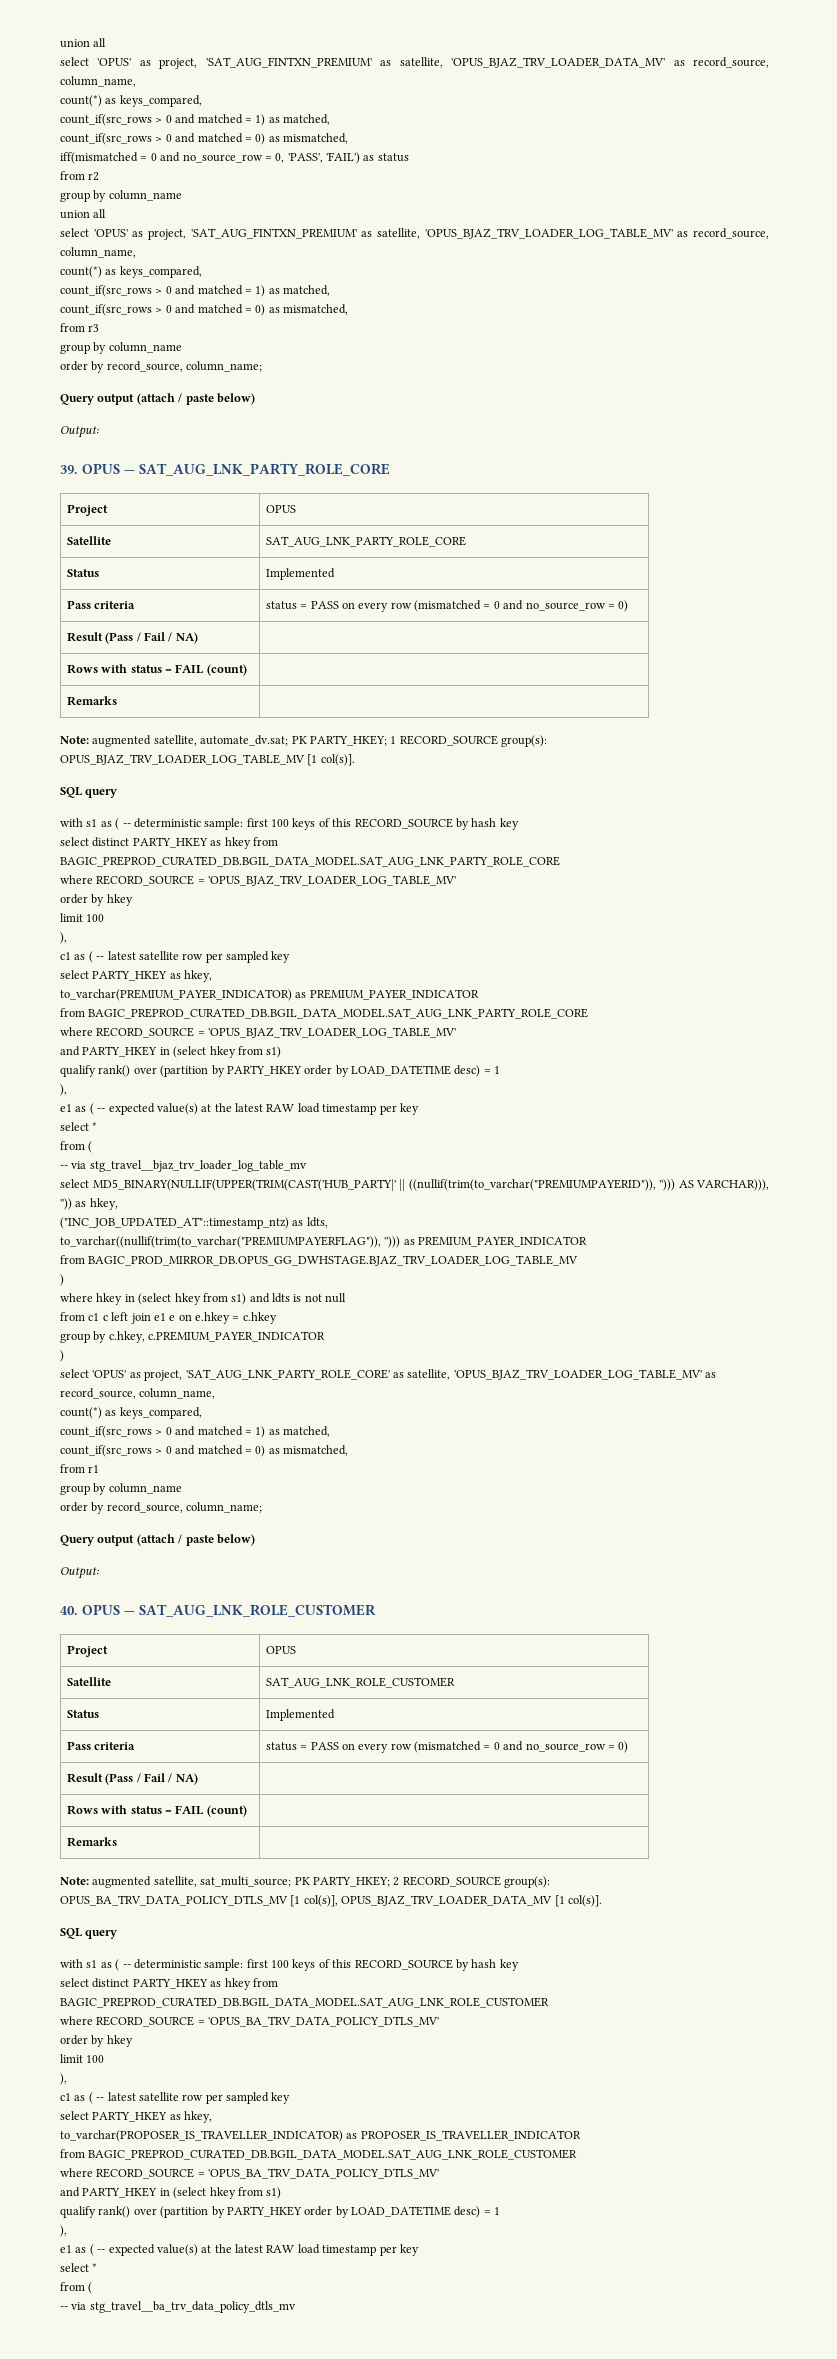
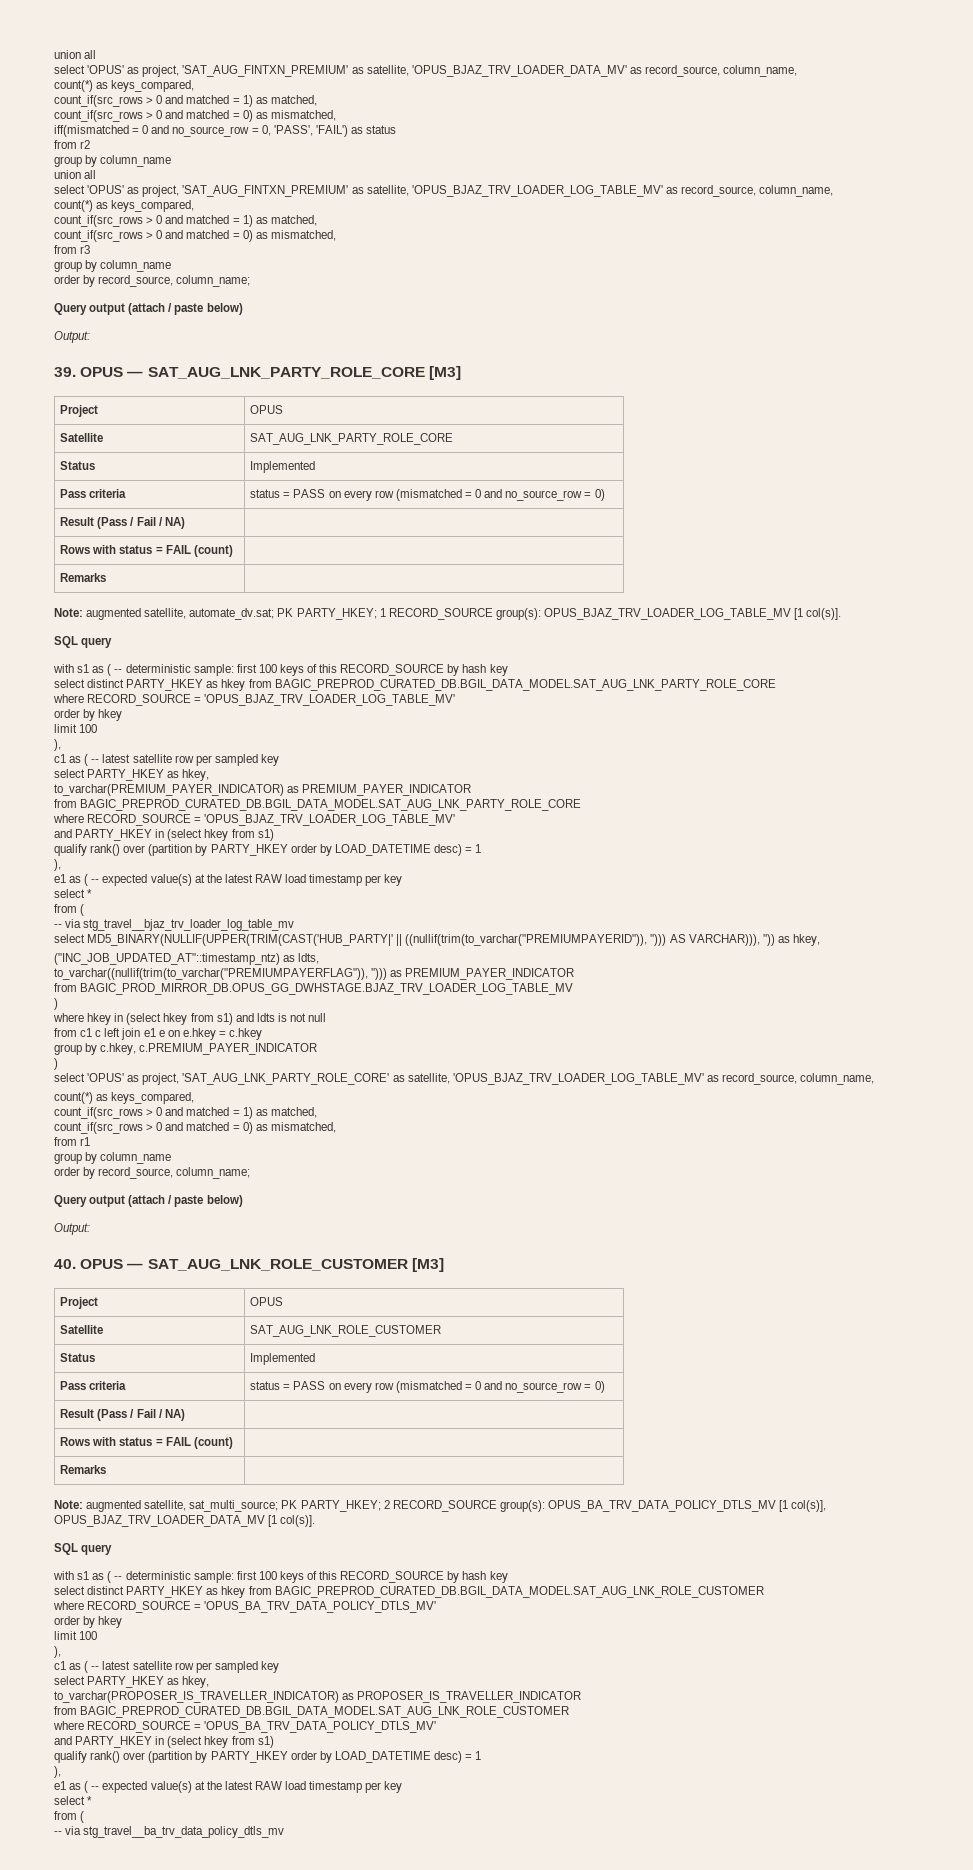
- 39. OPUS — SAT_AUG_LNK_PARTY_ROLE_CORE
+ 39. OPUS — SAT_AUG_LNK_PARTY_ROLE_CORE [M3]
- 40. OPUS — SAT_AUG_LNK_ROLE_CUSTOMER
+ 40. OPUS — SAT_AUG_LNK_ROLE_CUSTOMER [M3]

